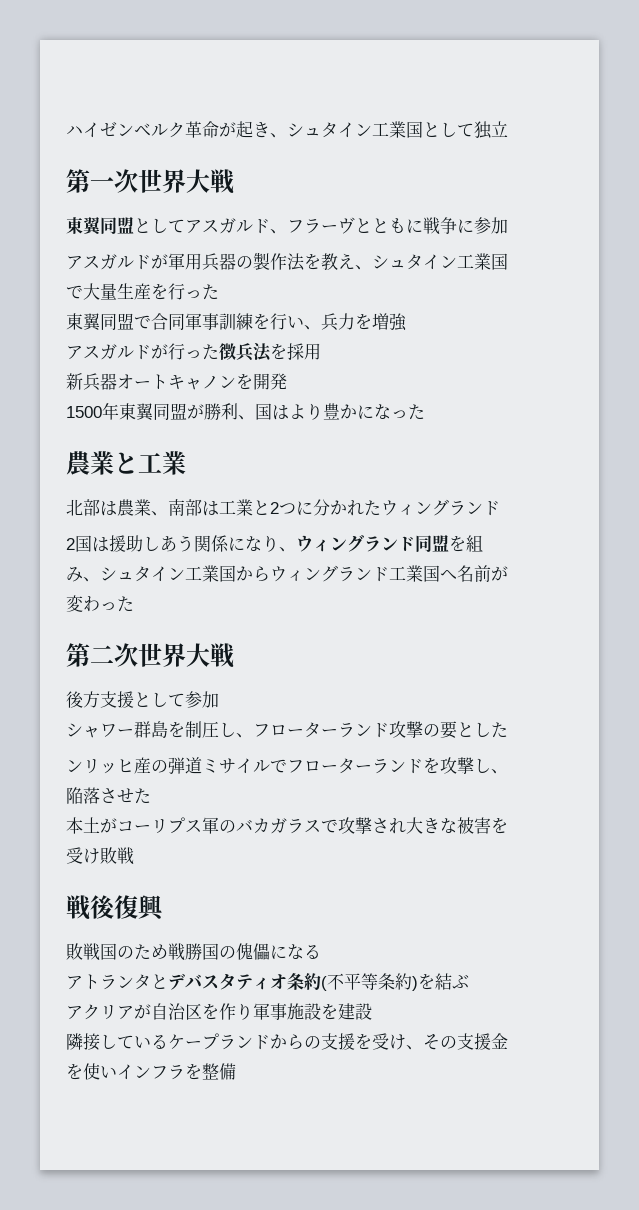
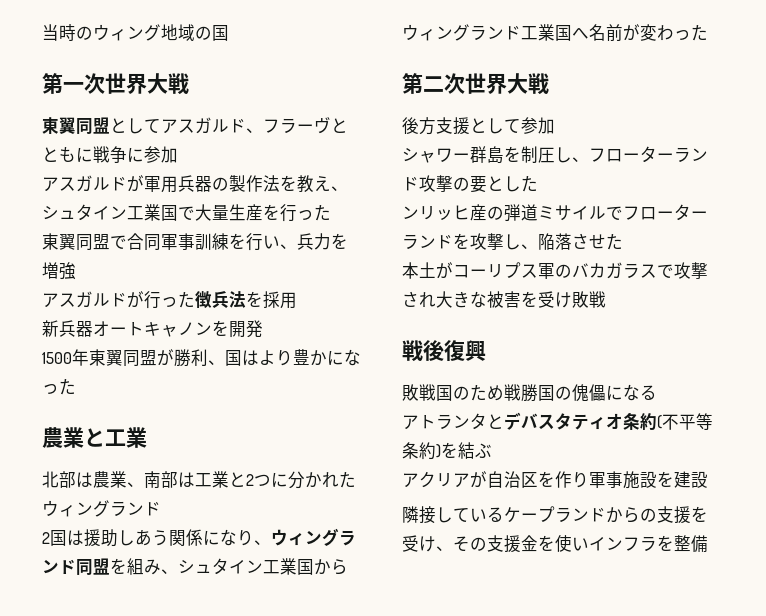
- ハイゼンベルク革命が起き、シュタイン工業国として独立
+ 当時のウィング地域の国

